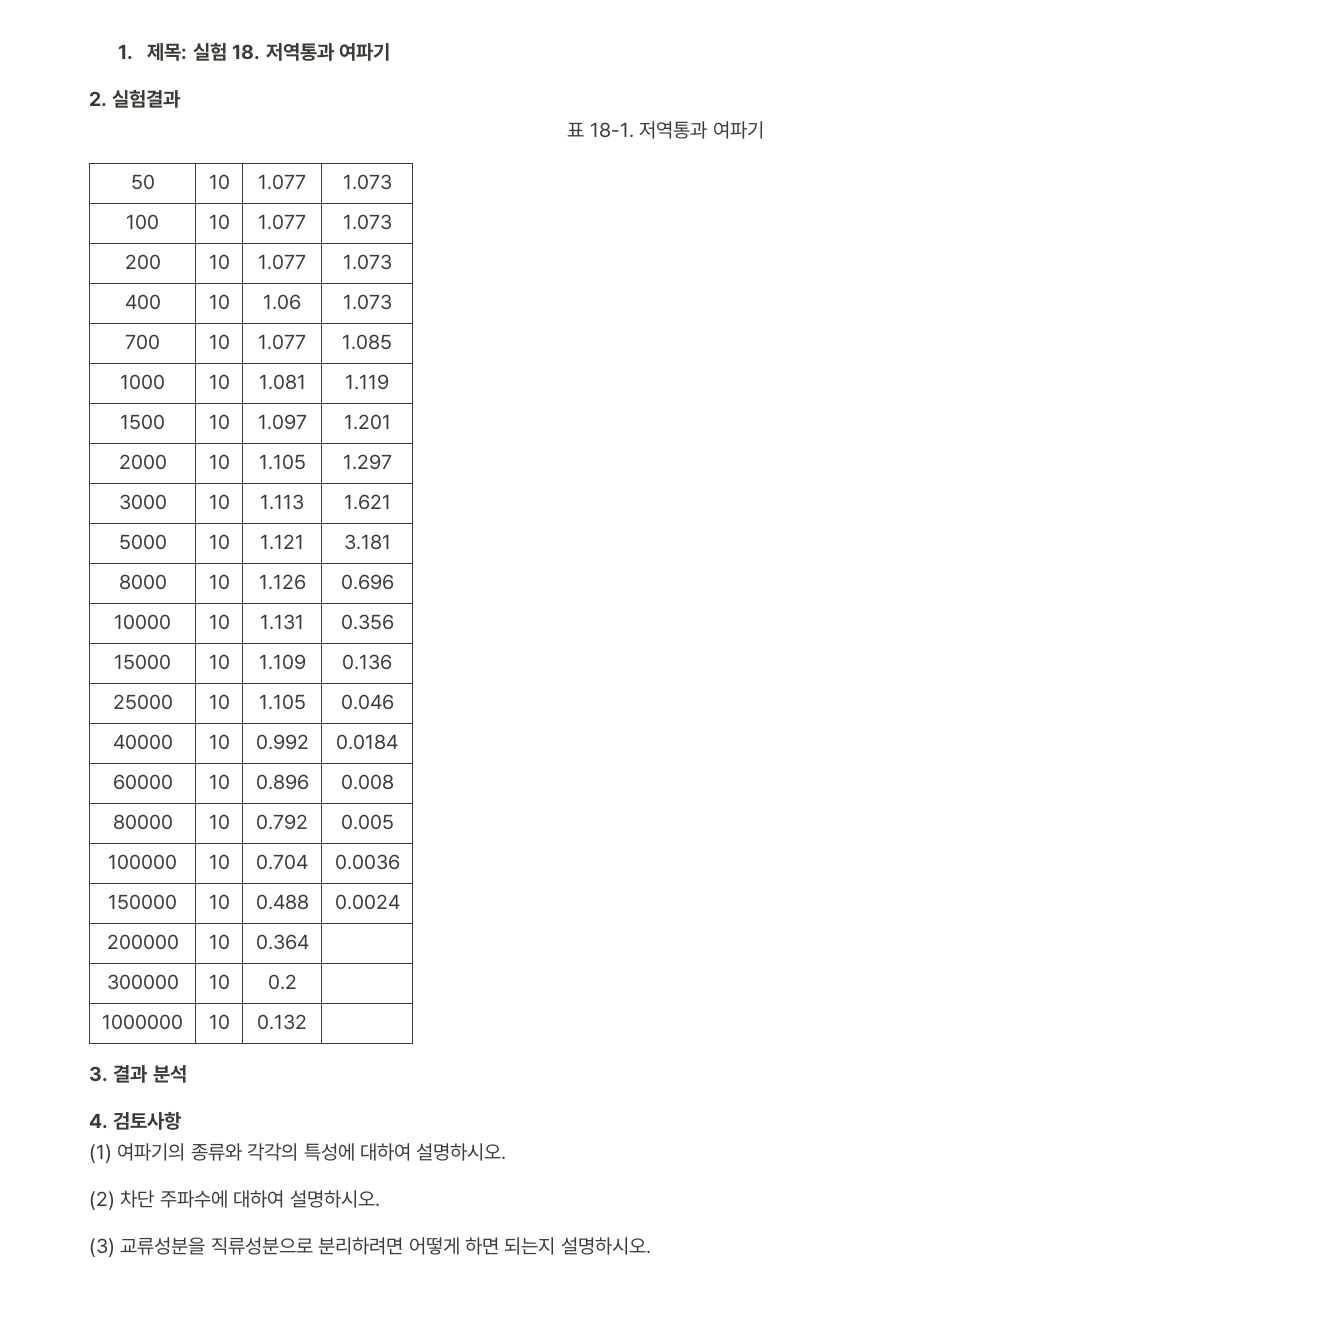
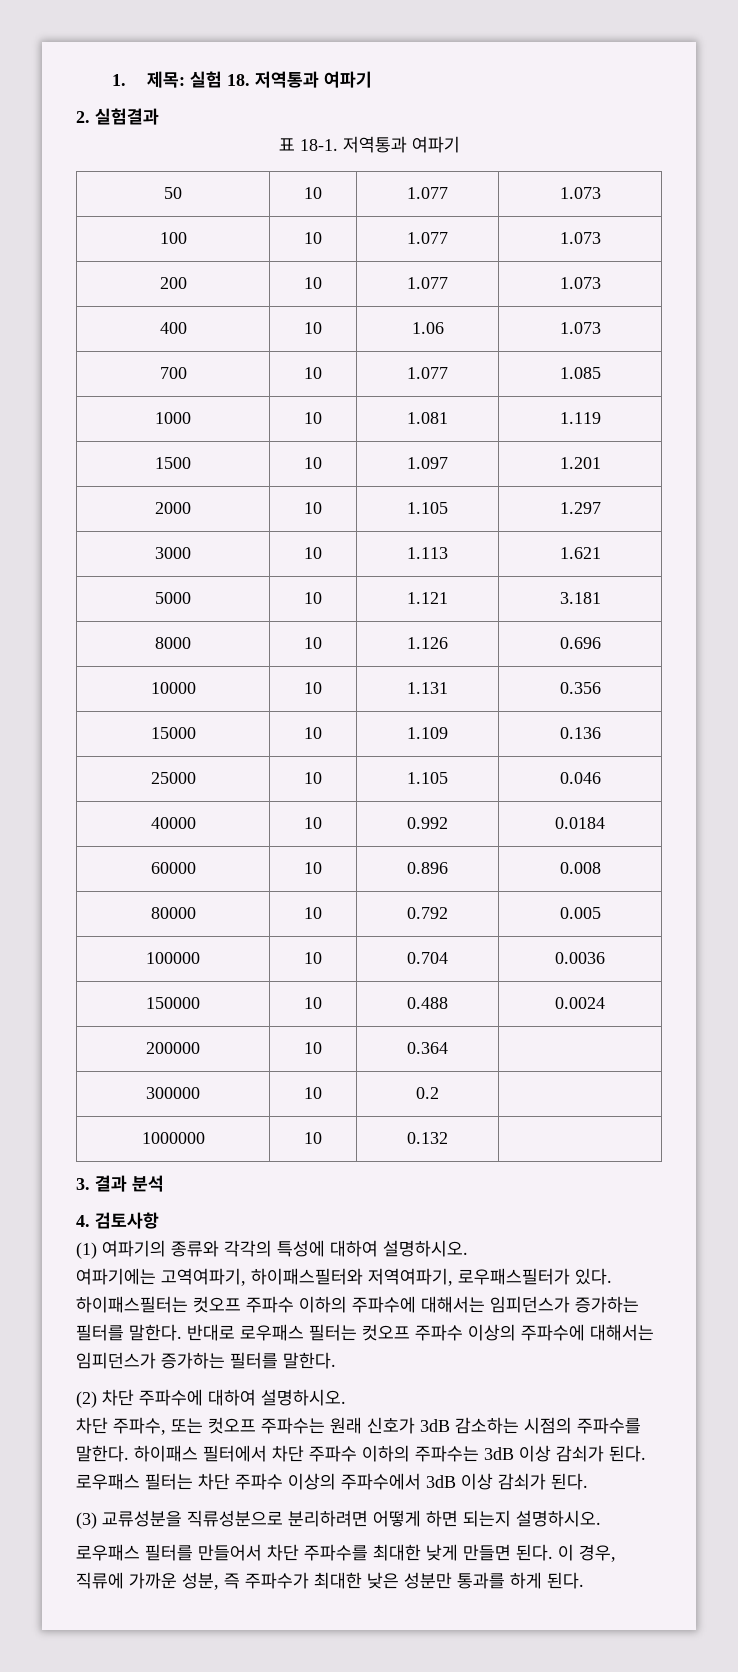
+ 여파기에는 고역여파기, 하이패스필터와 저역여파기, 로우패스필터가 있다. 하이패스필터는 컷오프 주파수 이하의 주파수에 대해서는 임피던스가 증가하는 필터를 말한다. 반대로 로우패스 필터는 컷오프 주파수 이상의 주파수에 대해서는 임피던스가 증가하는 필터를 말한다.
+ 차단 주파수, 또는 컷오프 주파수는 원래 신호가 3dB 감소하는 시점의 주파수를 말한다. 하이패스 필터에서 차단 주파수 이하의 주파수는 3dB 이상 감쇠가 된다. 로우패스 필터는 차단 주파수 이상의 주파수에서 3dB 이상 감쇠가 된다.
+ 로우패스 필터를 만들어서 차단 주파수를 최대한 낮게 만들면 된다. 이 경우, 직류에 가까운 성분, 즉 주파수가 최대한 낮은 성분만 통과를 하게 된다.

